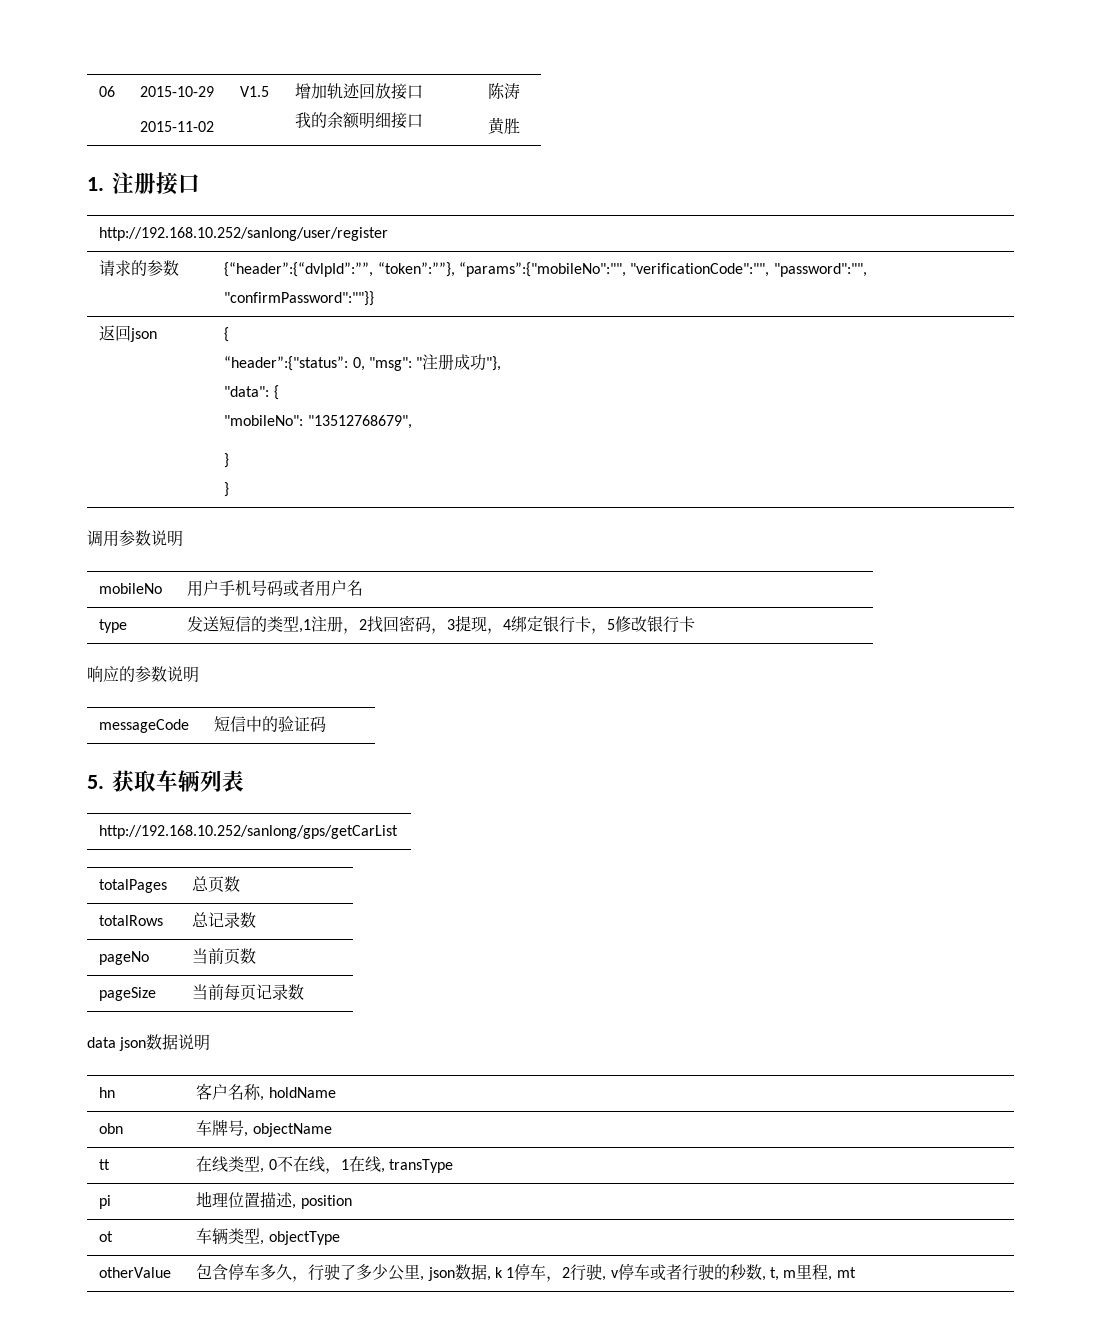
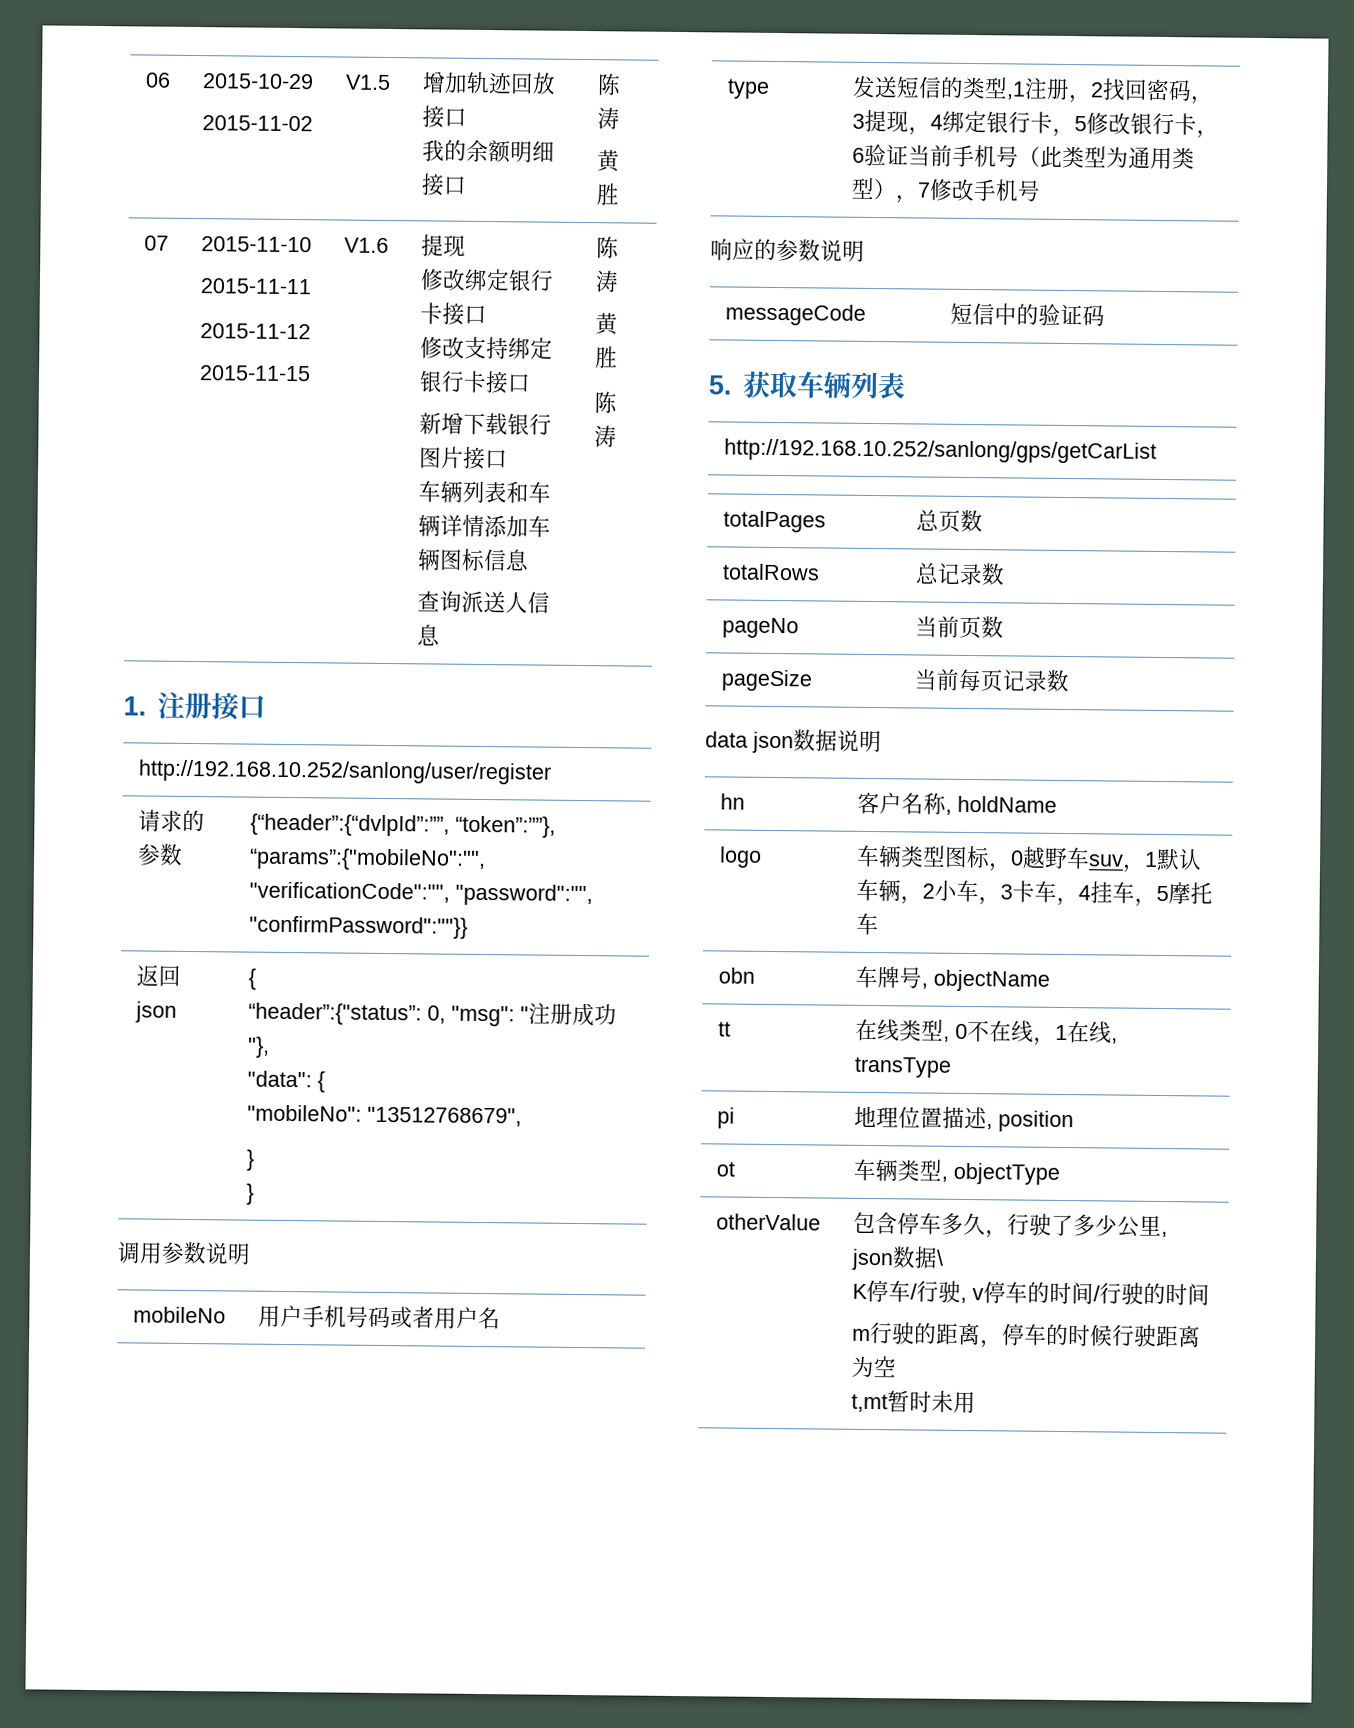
+ 07 | 2015-11-10
+ 2015-11-11
+ 2015-11-12
+ 2015-11-15 | V1.6 | 提现
+ 修改绑定银行卡接口
+ 修改支持绑定银行卡接口
+ 新增下载银行图片接口
+ 车辆列表和车辆详情添加车辆图标信息
+ 查询派送人信息 | 陈涛
+ 黄胜
+ 陈涛
- type | 发送短信的类型,1注册，2找回密码，3提现，4绑定银行卡，5修改银行卡
+ type | 发送短信的类型,1注册，2找回密码，3提现，4绑定银行卡，5修改银行卡，6验证当前手机号（此类型为通用类型），7修改手机号
+ logo | 车辆类型图标，0越野车suv，1默认车辆，2小车，3卡车，4挂车，5摩托车
- otherValue | 包含停车多久，行驶了多少公里, json数据, k 1停车，2行驶, v停车或者行驶的秒数, t, m里程, mt
+ otherValue | 包含停车多久，行驶了多少公里, json数据\
+ K停车/行驶, v停车的时间/行驶的时间
+ m行驶的距离，停车的时候行驶距离为空
+ t,mt暂时未用

